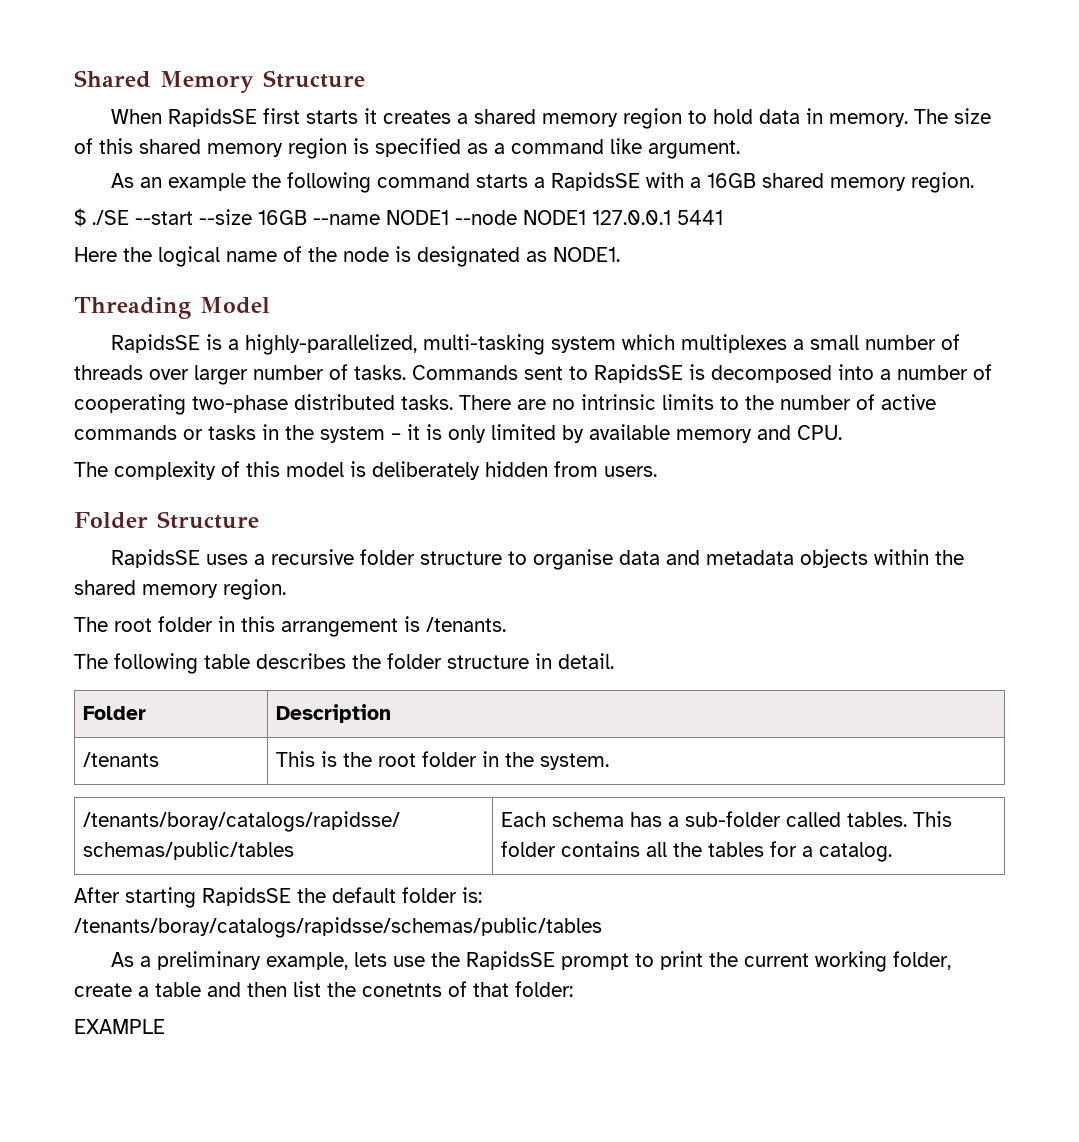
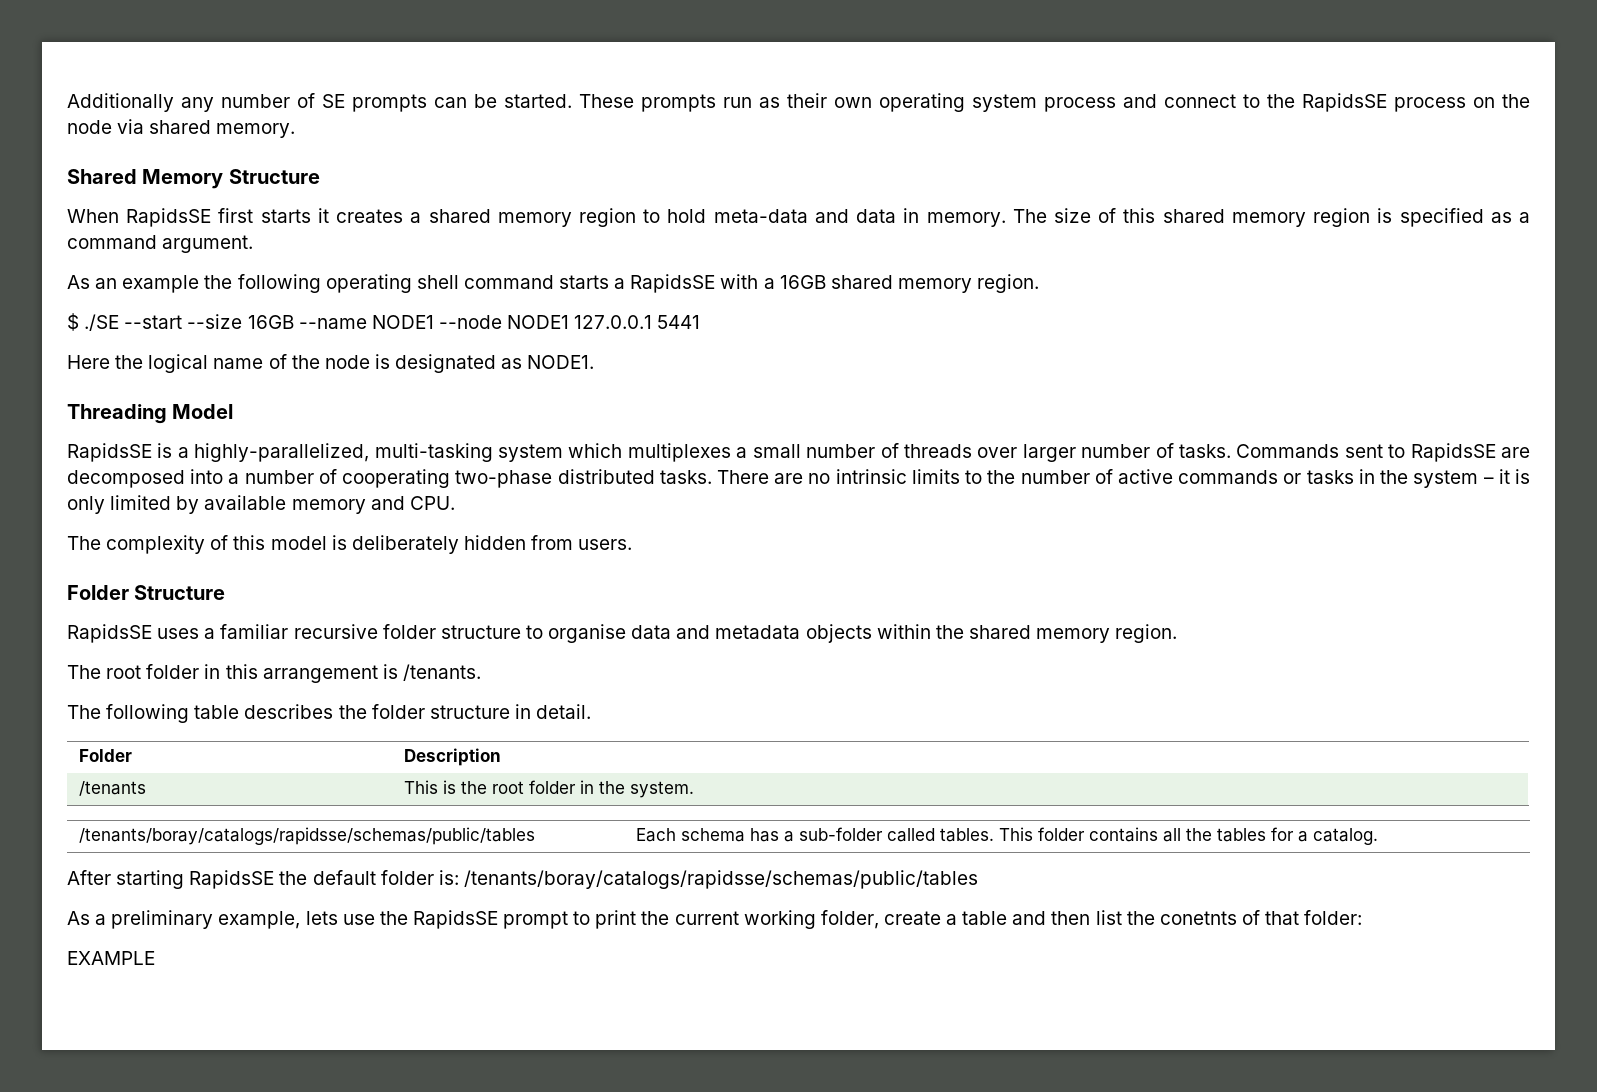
+ Additionally any number of SE prompts can be started. These prompts run as their own operating system process and connect to the RapidsSE process on the node via shared memory.
- When RapidsSE first starts it creates a shared memory region to hold data in memory.
+ When RapidsSE first starts it creates a shared memory region to hold meta-data and data in memory.
- The size of this shared memory region is specified as a command like argument.
+ The size of this shared memory region is specified as a command argument.
- As an example the following command starts a RapidsSE with a 16GB shared memory region.
+ As an example the following operating shell command starts a RapidsSE with a 16GB shared memory region.
- Commands sent to RapidsSE is decomposed into a number of cooperating two-phase distributed tasks.
+ Commands sent to RapidsSE are decomposed into a number of cooperating two-phase distributed tasks.
- RapidsSE uses a recursive folder structure to organise data and metadata objects within the shared memory region.
+ RapidsSE uses a familiar recursive folder structure to organise data and metadata objects within the shared memory region.

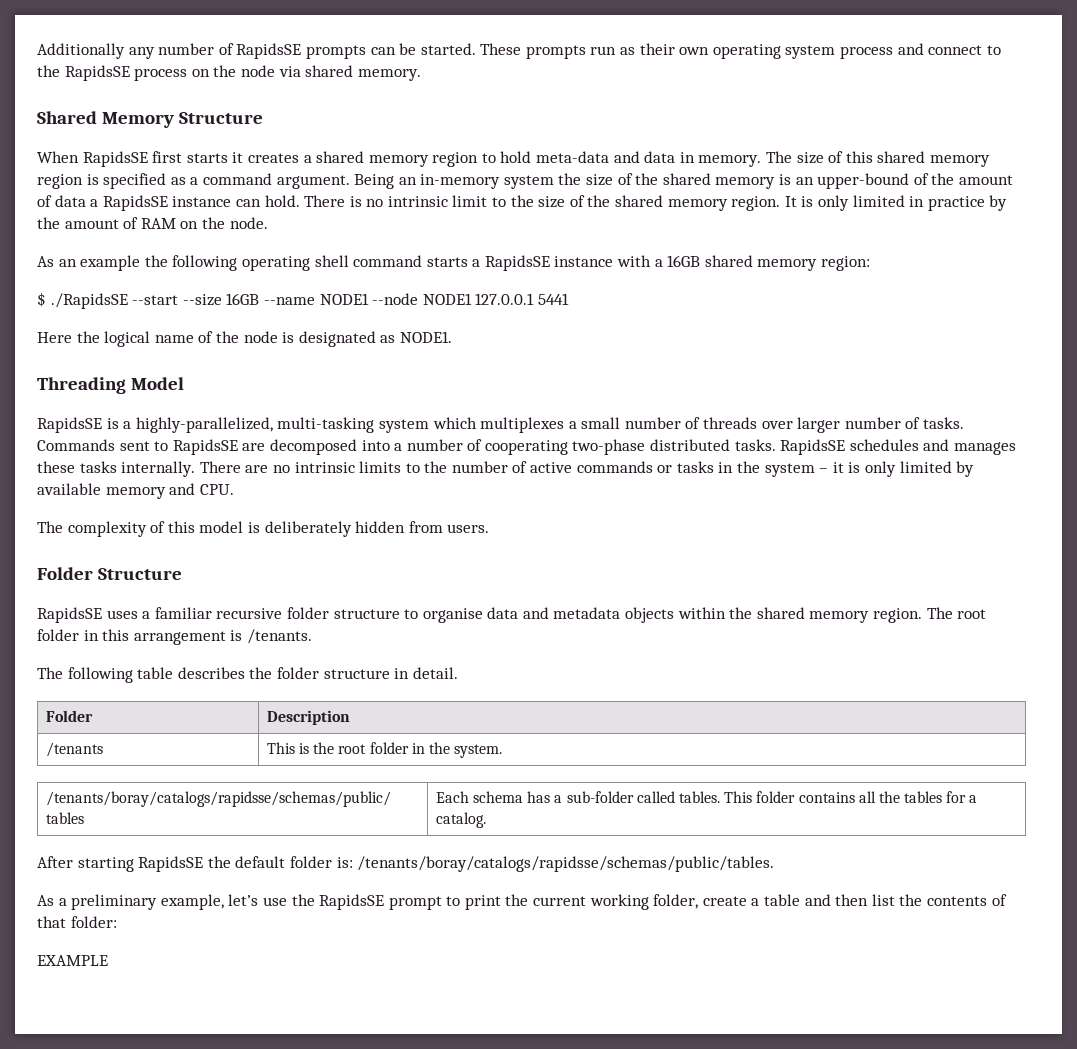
- Additionally any number of SE prompts can be started.
+ Additionally any number of RapidsSE prompts can be started.
+ Being an in-memory system the size of the shared memory is an upper-bound of the amount of data a RapidsSE instance can hold. There is no intrinsic limit to the size of the shared memory region. It is only limited in practice by the amount of RAM on the node.
- As an example the following operating shell command starts a RapidsSE with a 16GB shared memory region.
+ As an example the following operating shell command starts a RapidsSE instance with a 16GB shared memory region:
- $ ./SE --start --size 16GB --name NODE1 --node NODE1 127.0.0.1 5441
+ $ ./RapidsSE --start --size 16GB --name NODE1 --node NODE1 127.0.0.1 5441
+ RapidsSE schedules and manages these tasks internally.
- RapidsSE uses a familiar recursive folder structure to organise data and metadata objects within the shared memory region.
- The root folder in this arrangement is /tenants.
+ RapidsSE uses a familiar recursive folder structure to organise data and metadata objects within the shared memory region. The root folder in this arrangement is /tenants.
- After starting RapidsSE the default folder is: /tenants/boray/catalogs/rapidsse/schemas/public/tables
+ After starting RapidsSE the default folder is: /tenants/boray/catalogs/rapidsse/schemas/public/tables.
- As a preliminary example, lets use the RapidsSE prompt to print the current working folder, create a table and then list the conetnts of that folder:
+ As a preliminary example, let’s use the RapidsSE prompt to print the current working folder, create a table and then list the contents of that folder:

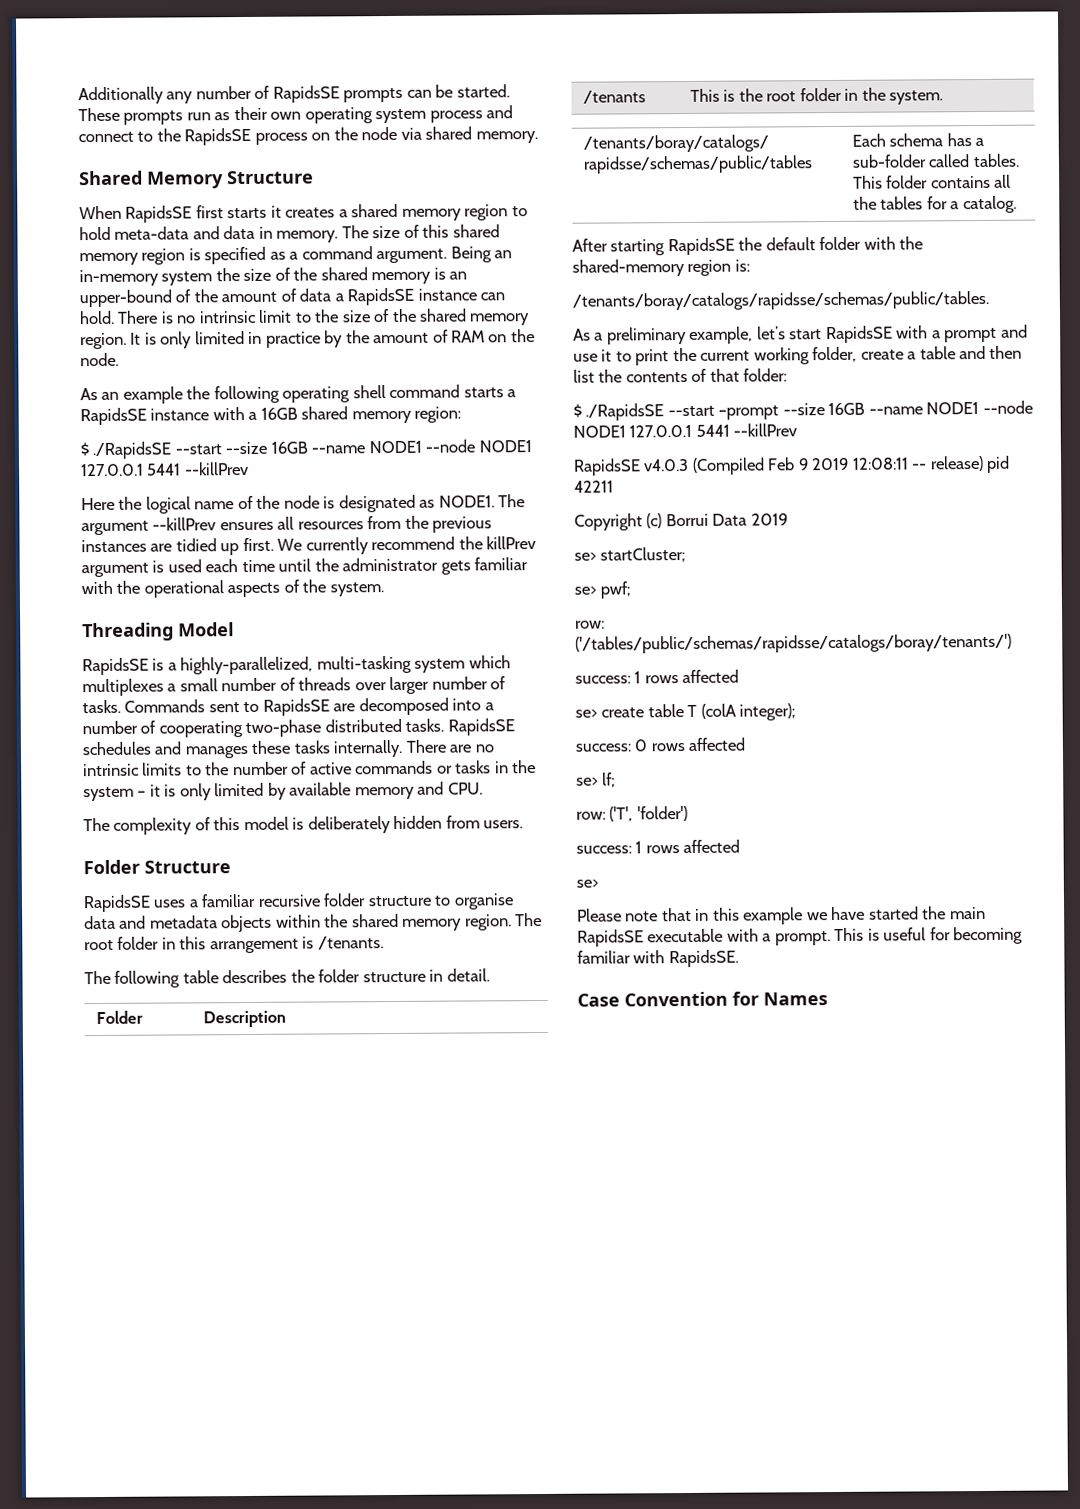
- $ ./RapidsSE --start --size 16GB --name NODE1 --node NODE1 127.0.0.1 5441
+ $ ./RapidsSE --start --size 16GB --name NODE1 --node NODE1 127.0.0.1 5441 --killPrev
+ The argument --killPrev ensures all resources from the previous instances are tidied up first. We currently recommend the killPrev argument is used each time until the administrator gets familiar with the operational aspects of the system.
- After starting RapidsSE the default folder is: /tenants/boray/catalogs/rapidsse/schemas/public/tables.
+ After starting RapidsSE the default folder with the shared-memory region is:
+ /tenants/boray/catalogs/rapidsse/schemas/public/tables.
- As a preliminary example, let’s use the RapidsSE prompt to print the current working folder, create a table and then list the contents of that folder:
+ As a preliminary example, let’s start RapidsSE with a prompt and use it to print the current working folder, create a table and then list the contents of that folder:
- EXAMPLE
+ $ ./RapidsSE --start –prompt --size 16GB --name NODE1 --node NODE1 127.0.0.1 5441 --killPrev
+ RapidsSE v4.0.3 (Compiled Feb 9 2019 12:08:11 -- release) pid 42211
+ Copyright (c) Borrui Data 2019
+ se> startCluster;
+ se> pwf;
+ row: ('/tables/public/schemas/rapidsse/catalogs/boray/tenants/')
+ success: 1 rows affected
+ se> create table T (colA integer);
+ success: 0 rows affected
+ se> lf;
+ row: ('T', 'folder')
+ success: 1 rows affected
+ se>
+ Please note that in this example we have started the main RapidsSE executable with a prompt. This is useful for becoming familiar with RapidsSE.
+ Case Convention for Names

